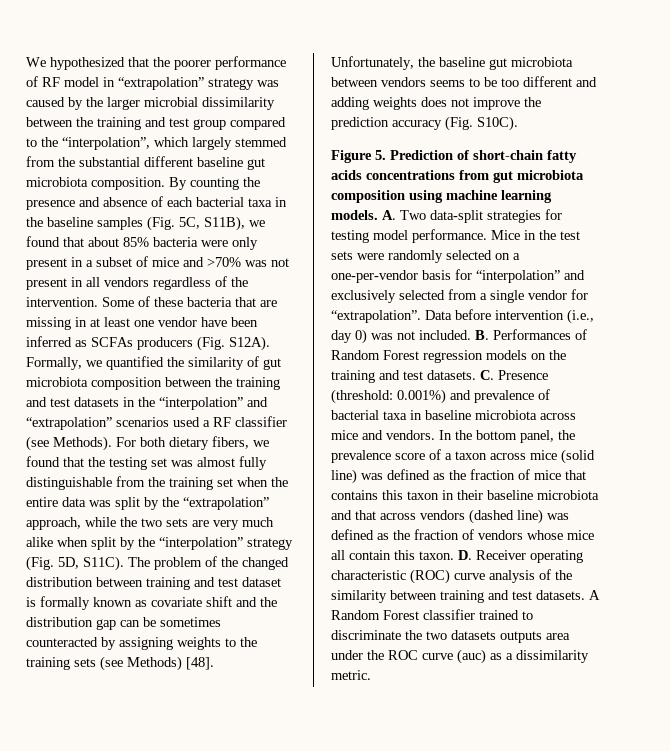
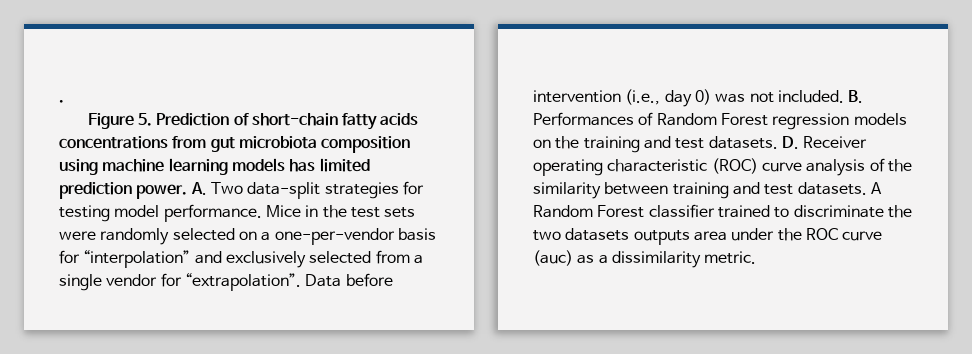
- We hypothesized that the poorer performance of RF model in “extrapolation” strategy was caused by the larger microbial dissimilarity between the training and test group compared to the “interpolation”, which largely stemmed from the substantial different baseline gut microbiota composition. By counting the presence and absence of each bacterial taxa in the baseline samples (Fig. 5C, S11B), we found that about 85% bacteria were only present in a subset of mice and >70% was not present in all vendors regardless of the intervention. Some of these bacteria that are missing in at least one vendor have been inferred as SCFAs producers (Fig. S12A). Formally, we quantified the similarity of gut microbiota composition between the training and test datasets in the “interpolation” and “extrapolation” scenarios used a RF classifier (see Methods). For both dietary fibers, we found that the testing set was almost fully distinguishable from the training set when the entire data was split by the “extrapolation” approach, while the two sets are very much alike when split by the “interpolation” strategy (Fig. 5D, S11C). The problem of the changed distribution between training and test dataset is formally known as covariate shift and the distribution gap can be sometimes counteracted by assigning weights to the training sets (see Methods) [48]. Unfortunately, the baseline gut microbiota between vendors seems to be too different and adding weights does not improve the prediction accuracy (Fig. S10C).
+ .
- Figure 5. Prediction of short-chain fatty acids concentrations from gut microbiota composition using machine learning models.
+ Figure 5. Prediction of short-chain fatty acids concentrations from gut microbiota composition using machine learning models has limited prediction power.
- C. Presence (threshold: 0.001%) and prevalence of bacterial taxa in baseline microbiota across mice and vendors. In the bottom panel, the prevalence score of a taxon across mice (solid line) was defined as the fraction of mice that contains this taxon in their baseline microbiota and that across vendors (dashed line) was defined as the fraction of vendors whose mice all contain this taxon.

